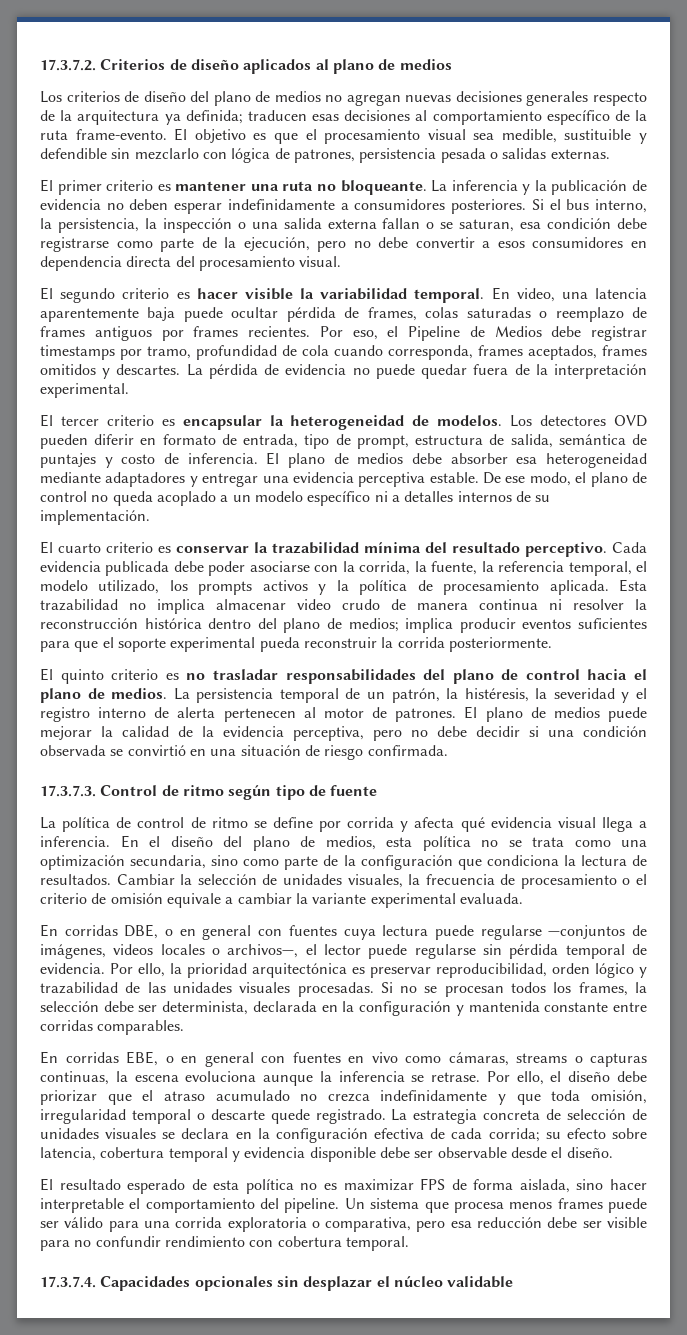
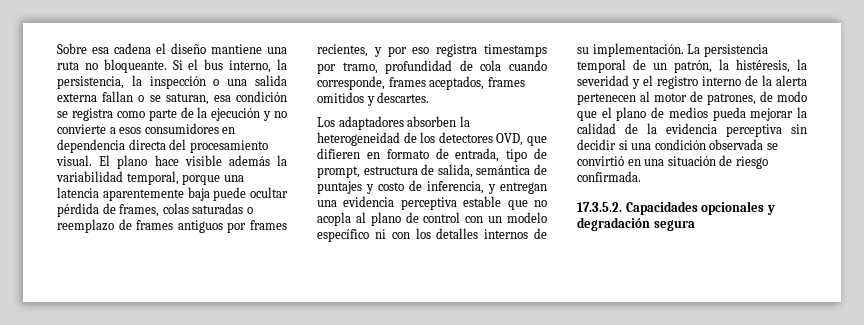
- 17.3.7.2. Criterios de diseño aplicados al plano de medios
- Los criterios de diseño del plano de medios no agregan nuevas decisiones generales respecto de la arquitectura ya definida; traducen esas decisiones al comportamiento específico de la ruta frame-evento. El objetivo es que el procesamiento visual sea medible, sustituible y defendible sin mezclarlo con lógica de patrones, persistencia pesada o salidas externas.
- El primer criterio es mantener una ruta no bloqueante. La inferencia y la publicación de evidencia no deben esperar indefinidamente a consumidores posteriores.
+ Sobre esa cadena el diseño mantiene una ruta no bloqueante.
- Si el bus interno, la persistencia, la inspección o una salida externa fallan o se saturan, esa condición debe registrarse como parte de la ejecución, pero no debe convertir a esos consumidores en dependencia directa del procesamiento visual.
- El segundo criterio es hacer visible la variabilidad temporal. En video, una latencia aparentemente baja puede ocultar pérdida de frames, colas saturadas o reemplazo de frames antiguos por frames recientes. Por eso, el Pipeline de Medios debe registrar timestamps por tramo, profundidad de cola cuando corresponda, frames aceptados, frames omitidos y descartes. La pérdida de evidencia no puede quedar fuera de la interpretación experimental.
- El tercer criterio es encapsular la heterogeneidad de modelos. Los detectores OVD pueden diferir en formato de entrada, tipo de prompt, estructura de salida, semántica de puntajes y costo de inferencia. El plano de medios debe absorber esa heterogeneidad mediante adaptadores y entregar una evidencia perceptiva estable. De ese modo, el plano de control no queda acoplado a un modelo específico ni a detalles internos de su implementación.
- El cuarto criterio es conservar la trazabilidad mínima del resultado perceptivo. Cada evidencia publicada debe poder asociarse con la corrida, la fuente, la referencia temporal, el modelo utilizado, los prompts activos y la política de procesamiento aplicada. Esta trazabilidad no implica almacenar video crudo de manera continua ni resolver la reconstrucción histórica dentro del plano de medios; implica producir eventos suficientes para que el soporte experimental pueda reconstruir la corrida posteriormente.
- El quinto criterio es no trasladar responsabilidades del plano de control hacia el plano de medios.
+ Si el bus interno, la persistencia, la inspección o una salida externa fallan o se saturan, esa condición se registra como parte de la ejecución y no convierte a esos consumidores en dependencia directa del procesamiento visual. El plano hace visible además la variabilidad temporal, porque una latencia aparentemente baja puede ocultar pérdida de frames, colas saturadas o reemplazo de frames antiguos por frames recientes, y por eso registra timestamps por tramo, profundidad de cola cuando corresponde, frames aceptados, frames omitidos y descartes.
+ Los adaptadores absorben la heterogeneidad de los detectores OVD, que difieren en formato de entrada, tipo de prompt, estructura de salida, semántica de puntajes y costo de inferencia, y entregan una evidencia perceptiva estable que no acopla al plano de control con un modelo específico ni con los detalles internos de su implementación.
- La persistencia temporal de un patrón, la histéresis, la severidad y el registro interno de alerta pertenecen al motor de patrones. El plano de medios puede mejorar la calidad de la evidencia perceptiva, pero no debe decidir si una condición observada se convirtió en una situación de riesgo confirmada.
+ La persistencia temporal de un patrón, la histéresis, la severidad y el registro interno de la alerta pertenecen al motor de patrones, de modo que el plano de medios pueda mejorar la calidad de la evidencia perceptiva sin decidir si una condición observada se convirtió en una situación de riesgo confirmada.
- 17.3.7.3. Control de ritmo según tipo de fuente
- La política de control de ritmo se define por corrida y afecta qué evidencia visual llega a inferencia. En el diseño del plano de medios, esta política no se trata como una optimización secundaria, sino como parte de la configuración que condiciona la lectura de resultados. Cambiar la selección de unidades visuales, la frecuencia de procesamiento o el criterio de omisión equivale a cambiar la variante experimental evaluada.
- En corridas DBE, o en general con fuentes cuya lectura puede regularse —conjuntos de imágenes, videos locales o archivos—, el lector puede regularse sin pérdida temporal de evidencia. Por ello, la prioridad arquitectónica es preservar reproducibilidad, orden lógico y trazabilidad de las unidades visuales procesadas. Si no se procesan todos los frames, la selección debe ser determinista, declarada en la configuración y mantenida constante entre corridas comparables.
- En corridas EBE, o en general con fuentes en vivo como cámaras, streams o capturas continuas, la escena evoluciona aunque la inferencia se retrase. Por ello, el diseño debe priorizar que el atraso acumulado no crezca indefinidamente y que toda omisión, irregularidad temporal o descarte quede registrado. La estrategia concreta de selección de unidades visuales se declara en la configuración efectiva de cada corrida; su efecto sobre latencia, cobertura temporal y evidencia disponible debe ser observable desde el diseño.
- El resultado esperado de esta política no es maximizar FPS de forma aislada, sino hacer interpretable el comportamiento del pipeline. Un sistema que procesa menos frames puede ser válido para una corrida exploratoria o comparativa, pero esa reducción debe ser visible para no confundir rendimiento con cobertura temporal.
- 17.3.7.4. Capacidades opcionales sin desplazar el núcleo validable
+ 17.3.5.2. Capacidades opcionales y degradación segura

